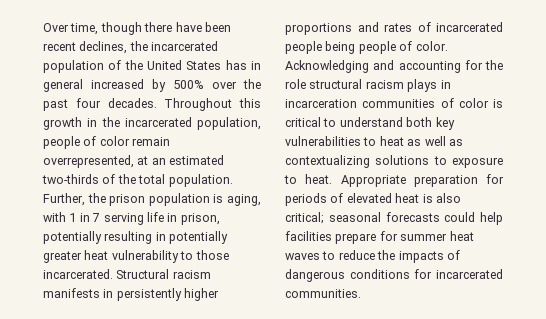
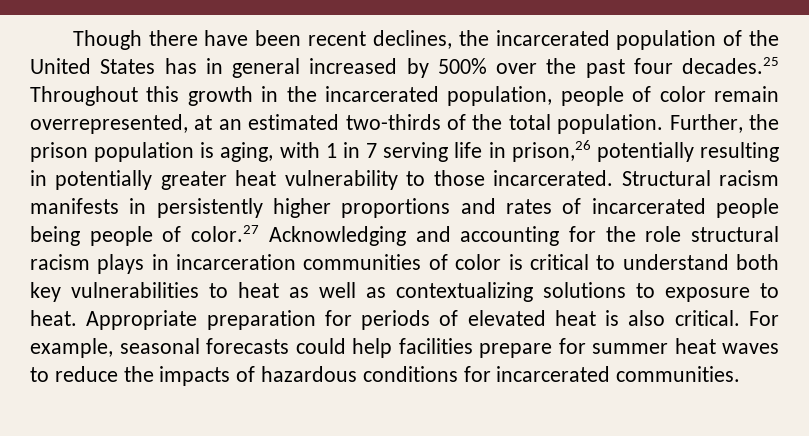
- Over time, though there have been recent declines, the incarcerated population of the United States has in general increased by 500% over the past four decades. Throughout this growth in the incarcerated population, people of color remain overrepresented, at an estimated two-thirds of the total population.
+ Though there have been recent declines, the incarcerated population of the United States has in general increased by 500% over the past four decades.25 Throughout this growth in the incarcerated population, people of color remain overrepresented, at an estimated two-thirds of the total population.
- Further, the prison population is aging, with 1 in 7 serving life in prison, potentially resulting in potentially greater heat vulnerability to those incarcerated.
+ Further, the prison population is aging, with 1 in 7 serving life in prison,26 potentially resulting in potentially greater heat vulnerability to those incarcerated.
- Structural racism manifests in persistently higher proportions and rates of incarcerated people being people of color. Acknowledging and accounting for the role structural racism plays in incarceration communities of color is critical to understand both key vulnerabilities to heat as well as contextualizing solutions to exposure to heat.
+ Structural racism manifests in persistently higher proportions and rates of incarcerated people being people of color.27 Acknowledging and accounting for the role structural racism plays in incarceration communities of color is critical to understand both key vulnerabilities to heat as well as contextualizing solutions to exposure to heat.
- Appropriate preparation for periods of elevated heat is also critical; seasonal forecasts could help facilities prepare for summer heat waves to reduce the impacts of dangerous conditions for incarcerated communities.
+ Appropriate preparation for periods of elevated heat is also critical. For example, seasonal forecasts could help facilities prepare for summer heat waves to reduce the impacts of hazardous conditions for incarcerated communities.

